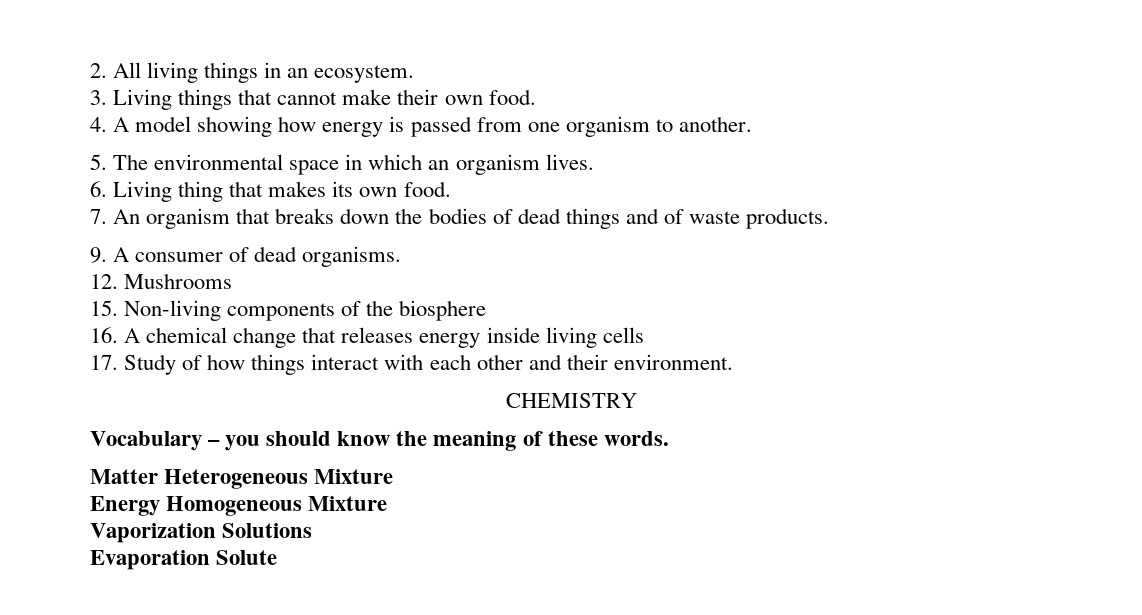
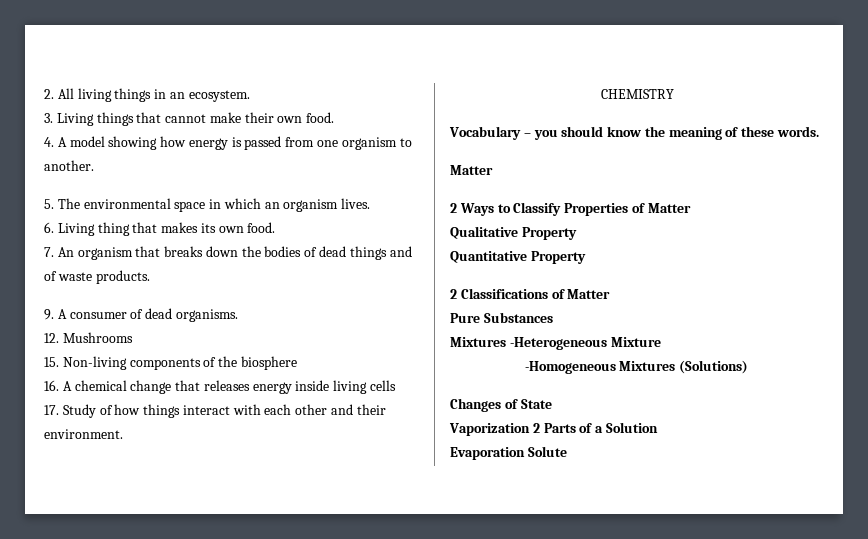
  Vocabulary – you should know the meaning of these words.
- Matter Heterogeneous Mixture
- Energy Homogeneous Mixture
- Vaporization Solutions
+ Matter
+ 2 Ways to Classify Properties of Matter
+ Qualitative Property
+ Quantitative Property
+ 2 Classifications of Matter
+ Pure Substances
+ Mixtures -Heterogeneous Mixture
+ -Homogeneous Mixtures (Solutions)
+ Changes of State
+ Vaporization 2 Parts of a Solution

